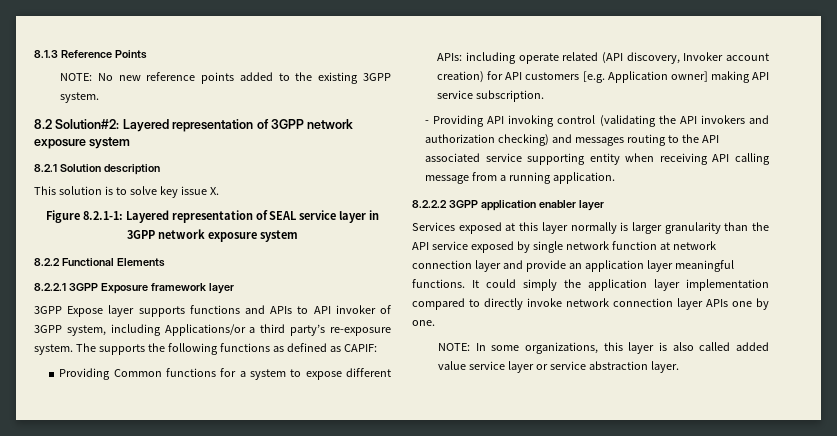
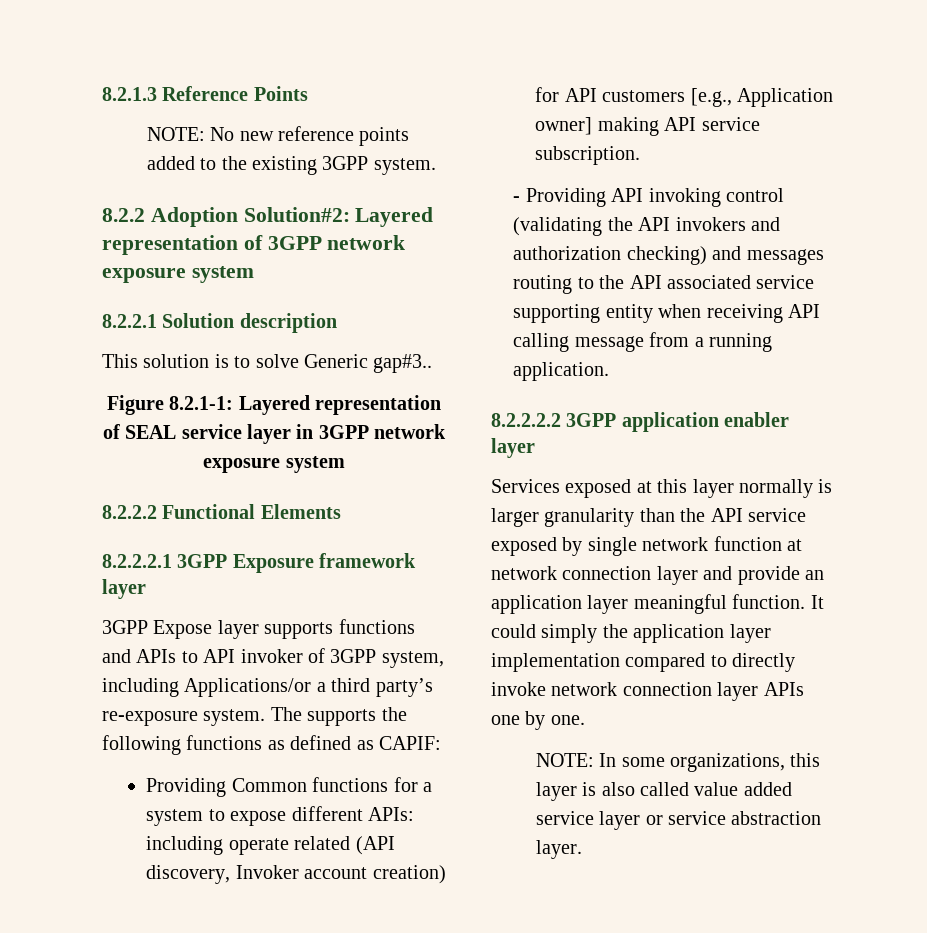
- 8.1.3 Reference Points
+ 8.2.1.3 Reference Points
- 8.2 Solution#2: Layered representation of 3GPP network exposure system
+ 8.2.2 Adoption Solution#2: Layered representation of 3GPP network exposure system
- 8.2.1 Solution description
+ 8.2.2.1 Solution description
- This solution is to solve key issue X.
+ This solution is to solve Generic gap#3..
- 8.2.2 Functional Elements
+ 8.2.2.2 Functional Elements
- 8.2.2.1 3GPP Exposure framework layer
+ 8.2.2.2.1 3GPP Exposure framework layer
- Providing Common functions for a system to expose different APIs: including operate related (API discovery, Invoker account creation) for API customers [e.g. Application owner] making API service subscription.
+ Providing Common functions for a system to expose different APIs: including operate related (API discovery, Invoker account creation) for API customers [e.g., Application owner] making API service subscription.
- 8.2.2.2 3GPP application enabler layer
+ 8.2.2.2.2 3GPP application enabler layer
- Services exposed at this layer normally is larger granularity than the API service exposed by single network function at network connection layer and provide an application layer meaningful functions.
+ Services exposed at this layer normally is larger granularity than the API service exposed by single network function at network connection layer and provide an application layer meaningful function.
- NOTE: In some organizations, this layer is also called added value service layer or service abstraction layer.
+ NOTE: In some organizations, this layer is also called value added service layer or service abstraction layer.

